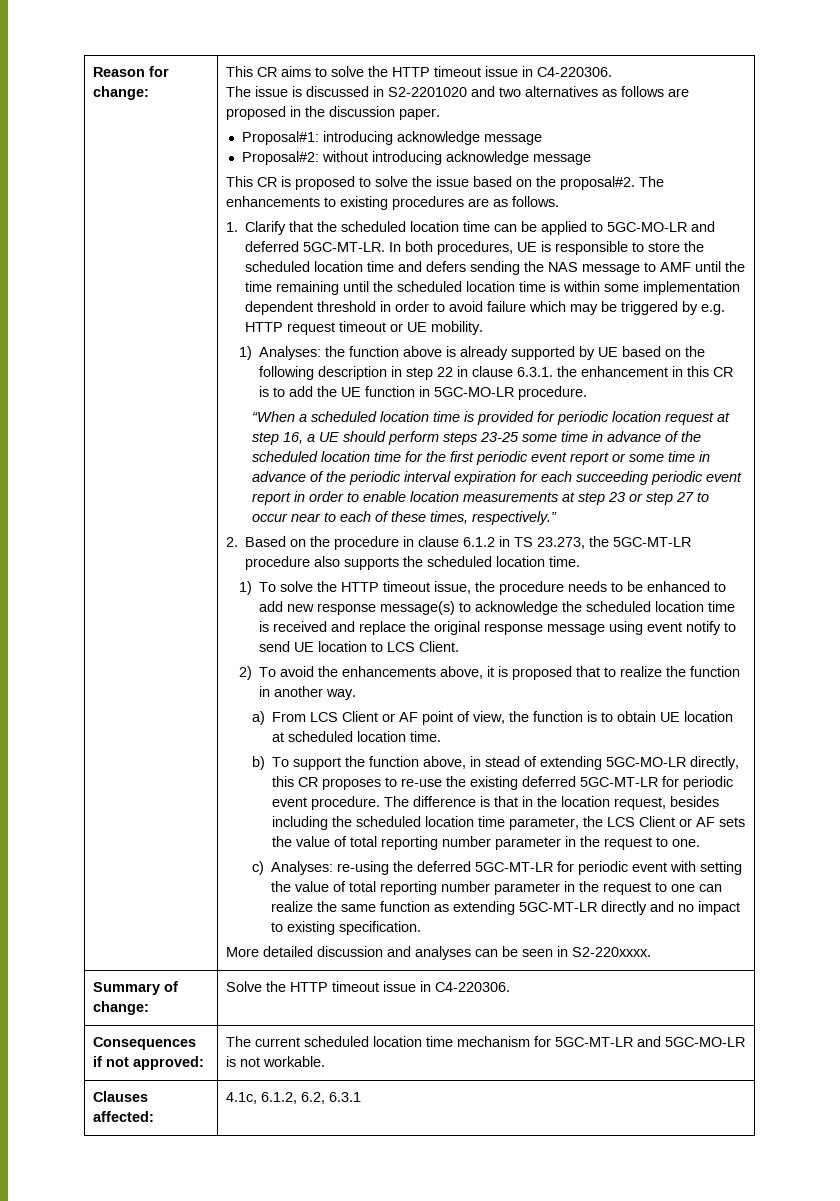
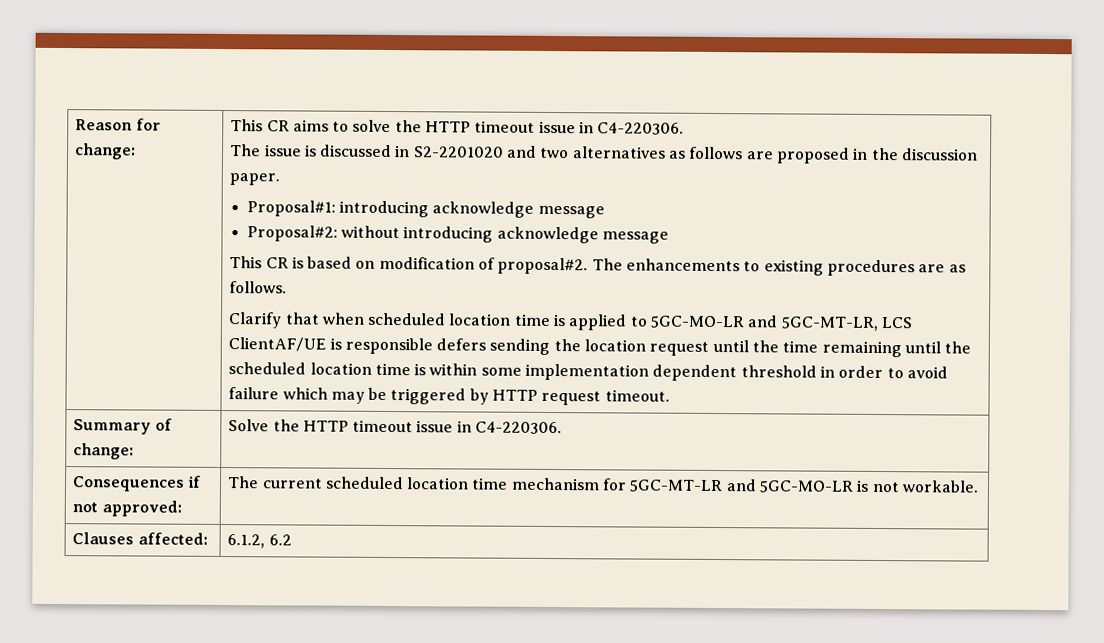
- This CR is proposed to solve the issue based on the proposal#2.
+ This CR is based on modification of proposal#2.
- 1. Clarify that the scheduled location time can be applied to 5GC-MO-LR and deferred 5GC-MT-LR. In both procedures, UE is responsible to store the scheduled location time and defers sending the NAS message to AMF until the time remaining until the scheduled location time is within some implementation dependent threshold in order to avoid failure which may be triggered by e.g. HTTP request timeout or UE mobility.
- 1) Analyses: the function above is already supported by UE based on the following description in step 22 in clause 6.3.1. the enhancement in this CR is to add the UE function in 5GC-MO-LR procedure.
- “When a scheduled location time is provided for periodic location request at step 16, a UE should perform steps 23-25 some time in advance of the scheduled location time for the first periodic event report or some time in advance of the periodic interval expiration for each succeeding periodic event report in order to enable location measurements at step 23 or step 27 to occur near to each of these times, respectively.”
- 2. Based on the procedure in clause 6.1.2 in TS 23.273, the 5GC-MT-LR procedure also supports the scheduled location time.
- 1) To solve the HTTP timeout issue, the procedure needs to be enhanced to add new response message(s) to acknowledge the scheduled location time is received and replace the original response message using event notify to send UE location to LCS Client.
- 2) To avoid the enhancements above, it is proposed that to realize the function in another way.
- a) From LCS Client or AF point of view, the function is to obtain UE location at scheduled location time.
- b) To support the function above, in stead of extending 5GC-MO-LR directly, this CR proposes to re-use the existing deferred 5GC-MT-LR for periodic event procedure. The difference is that in the location request, besides including the scheduled location time parameter, the LCS Client or AF sets the value of total reporting number parameter in the request to one.
- c) Analyses: re-using the deferred 5GC-MT-LR for periodic event with setting the value of total reporting number parameter in the request to one can realize the same function as extending 5GC-MT-LR directly and no impact to existing specification.
- More detailed discussion and analyses can be seen in S2-220xxxx.
+ Clarify that when scheduled location time is applied to 5GC-MO-LR and 5GC-MT-LR, LCS ClientAF/UE is responsible defers sending the location request until the time remaining until the scheduled location time is within some implementation dependent threshold in order to avoid failure which may be triggered by HTTP request timeout.
- Clauses affected: | 4.1c, 6.1.2, 6.2, 6.3.1
+ Clauses affected: | 6.1.2, 6.2

